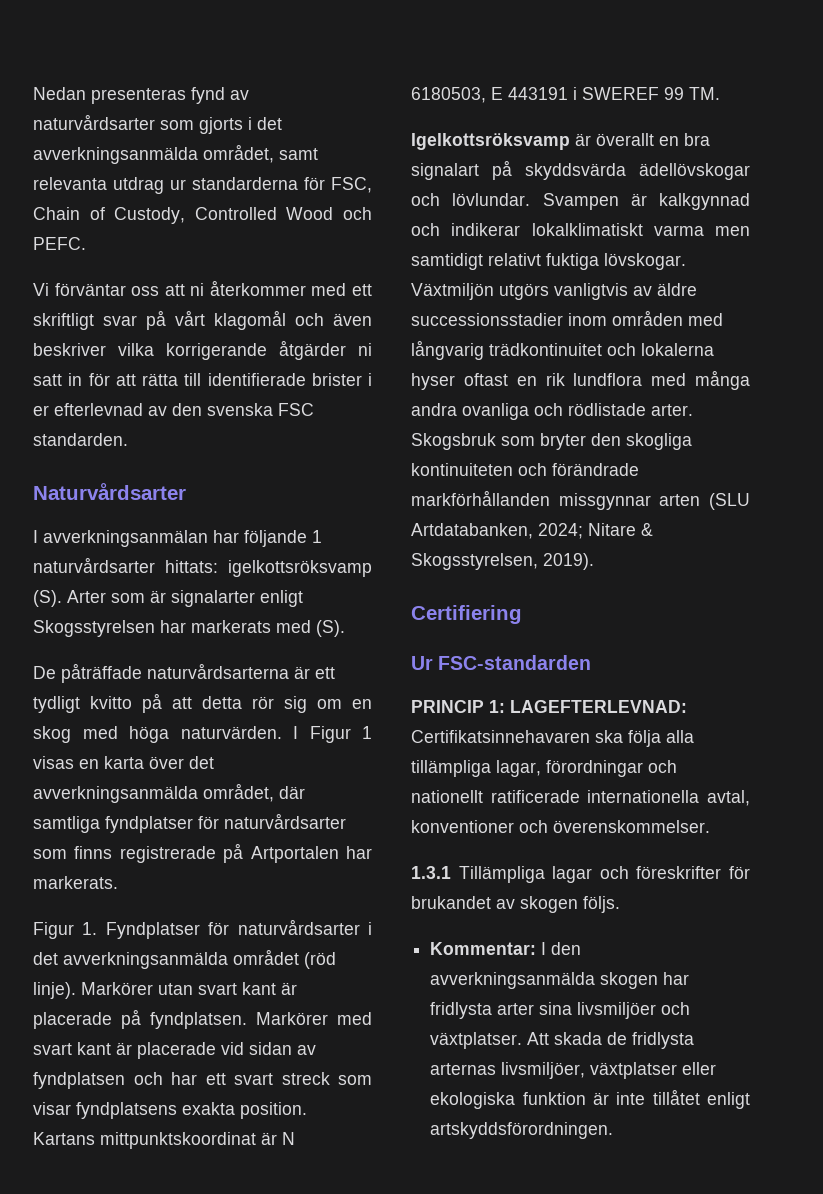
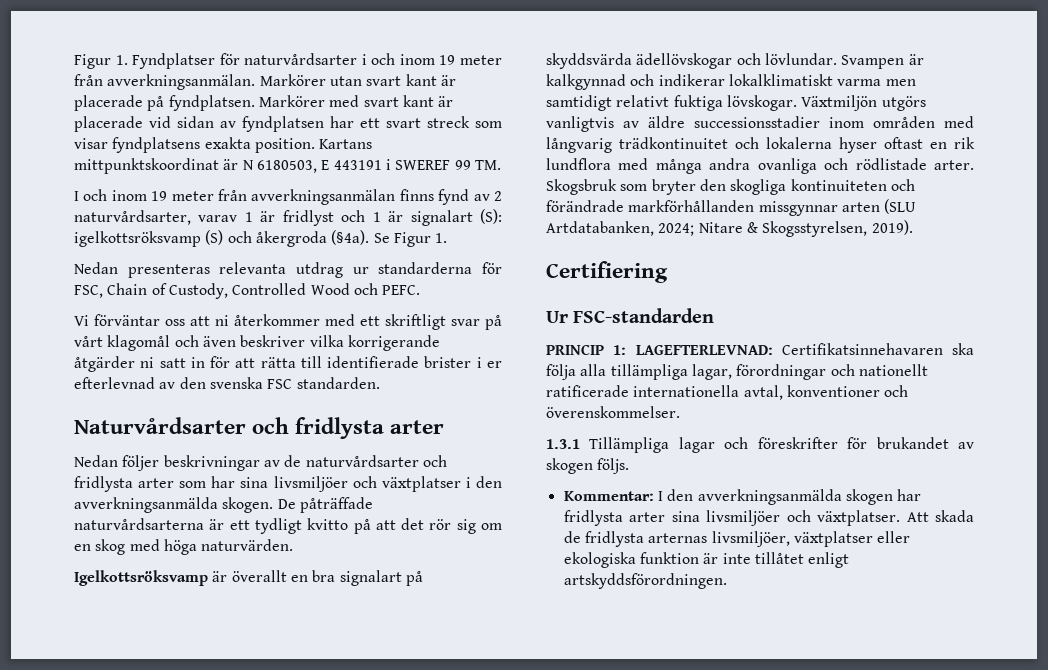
- Nedan presenteras fynd av naturvårdsarter som gjorts i det avverkningsanmälda området, samt relevanta utdrag ur standarderna för FSC, Chain of Custody, Controlled Wood och PEFC.
+ Figur 1. Fyndplatser för naturvårdsarter i och inom 19 meter från avverkningsanmälan. Markörer utan svart kant är placerade på fyndplatsen. Markörer med svart kant är placerade vid sidan av fyndplatsen har ett svart streck som visar fyndplatsens exakta position. Kartans mittpunktskoordinat är N 6180503, E 443191 i SWEREF 99 TM.
+ I och inom 19 meter från avverkningsanmälan finns fynd av 2 naturvårdsarter, varav 1 är fridlyst och 1 är signalart (S): igelkottsröksvamp (S) och åkergroda (§4a). Se Figur 1.
+ Nedan presenteras relevanta utdrag ur standarderna för FSC, Chain of Custody, Controlled Wood och PEFC.
- Naturvårdsarter
- I avverkningsanmälan har följande 1 naturvårdsarter hittats: igelkottsröksvamp (S). Arter som är signalarter enligt Skogsstyrelsen har markerats med (S).
- De påträffade naturvårdsarterna är ett tydligt kvitto på att detta rör sig om en skog med höga naturvärden. I Figur 1 visas en karta över det avverkningsanmälda området, där samtliga fyndplatser för naturvårdsarter som finns registrerade på Artportalen har markerats.
- Figur 1. Fyndplatser för naturvårdsarter i det avverkningsanmälda området (röd linje). Markörer utan svart kant är placerade på fyndplatsen. Markörer med svart kant är placerade vid sidan av fyndplatsen och har ett svart streck som visar fyndplatsens exakta position. Kartans mittpunktskoordinat är N 6180503, E 443191 i SWEREF 99 TM.
+ Naturvårdsarter och fridlysta arter
+ Nedan följer beskrivningar av de naturvårdsarter och fridlysta arter som har sina livsmiljöer och växtplatser i den avverkningsanmälda skogen. De påträffade naturvårdsarterna är ett tydligt kvitto på att det rör sig om en skog med höga naturvärden.

